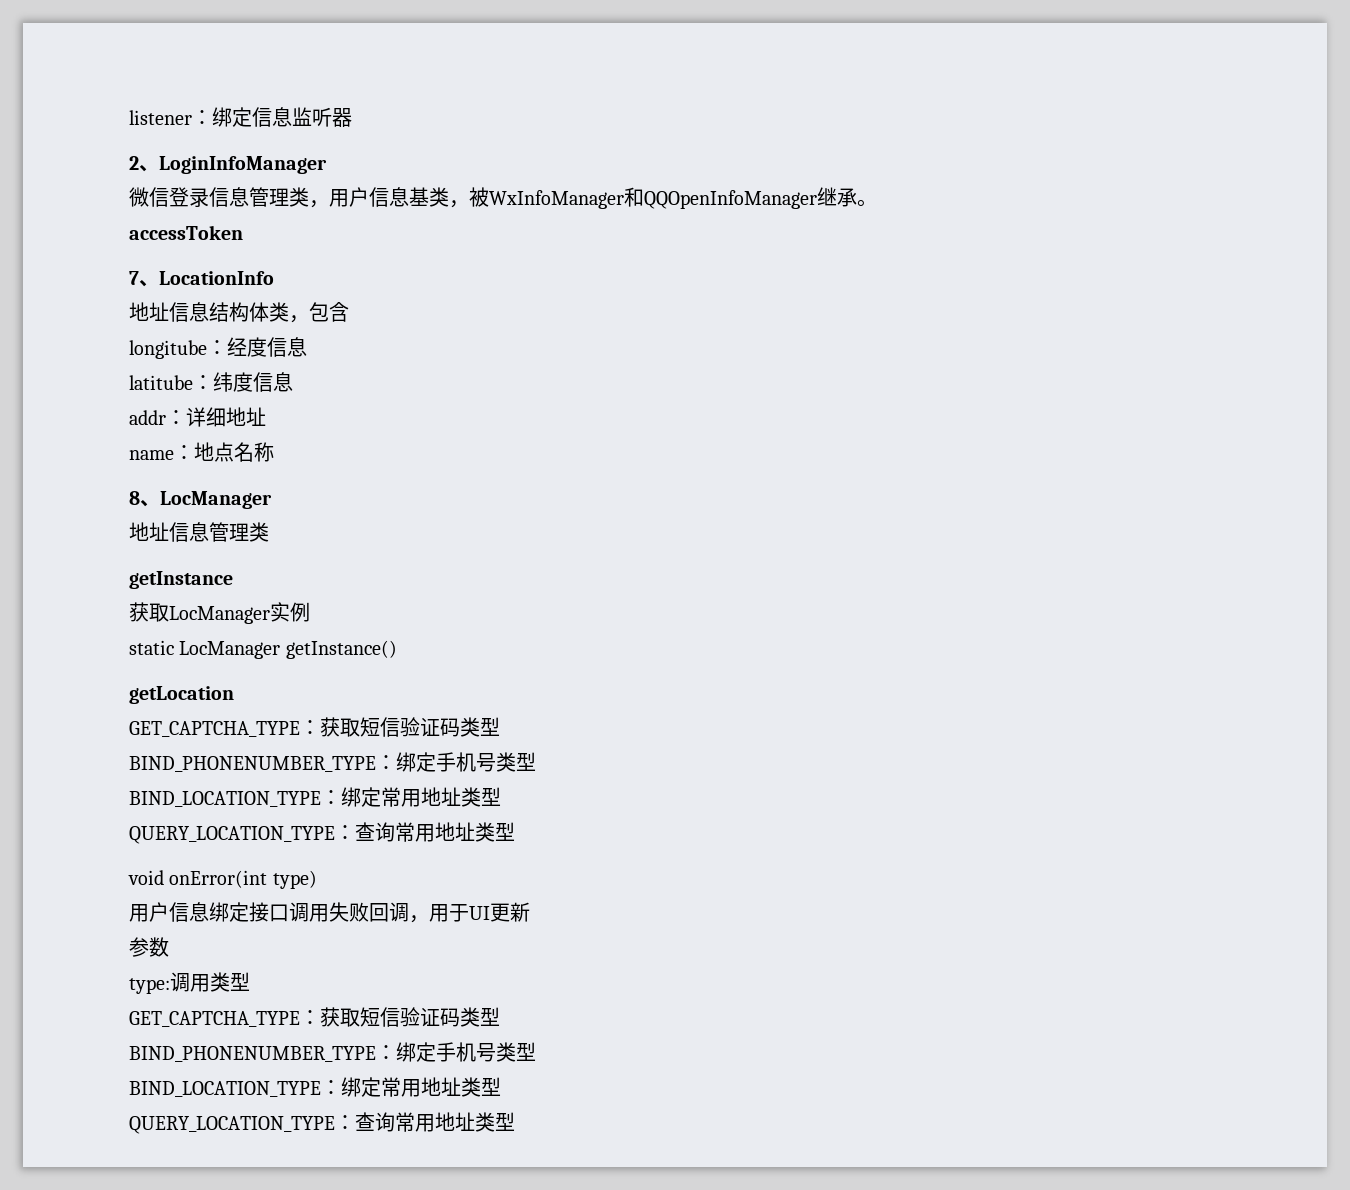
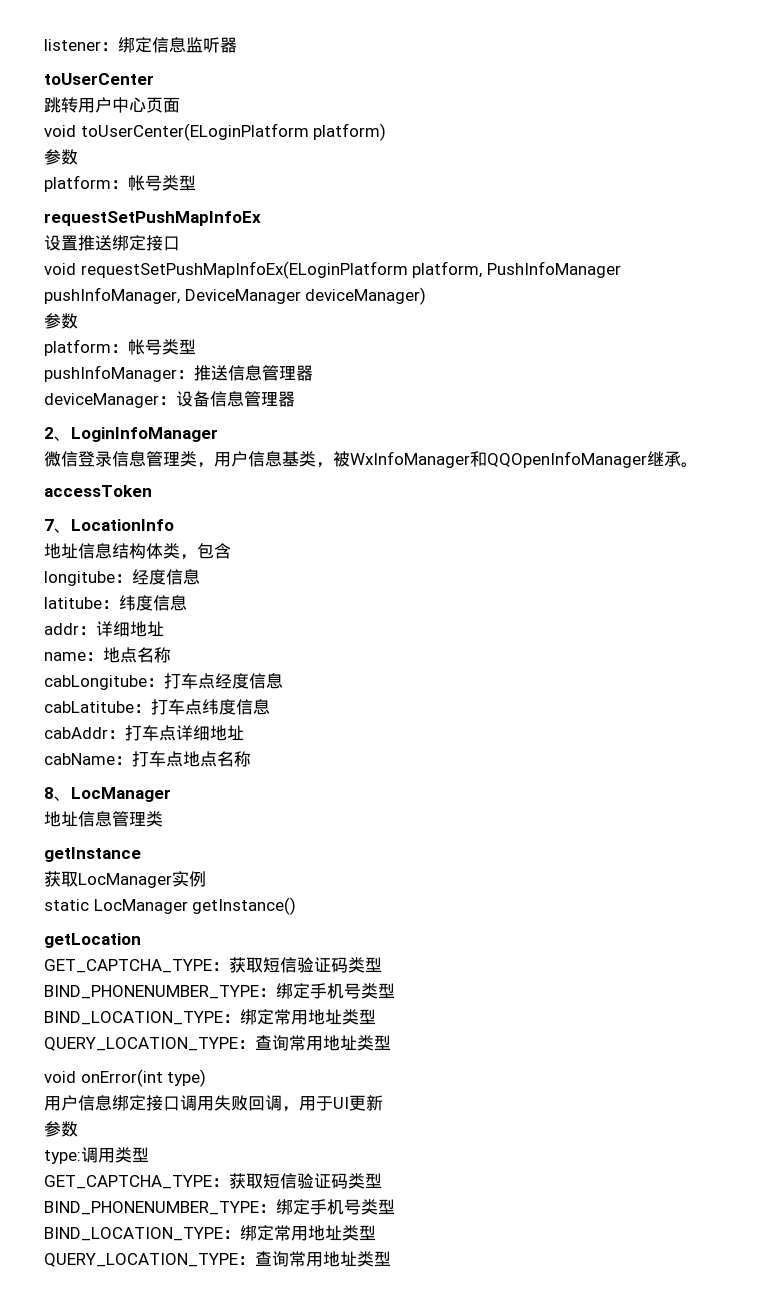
+ toUserCenter
+ 跳转用户中心页面
+ void toUserCenter(ELoginPlatform platform)
+ 参数
+ platform：帐号类型
+ requestSetPushMapInfoEx
+ 设置推送绑定接口
+ void requestSetPushMapInfoEx(ELoginPlatform platform, PushInfoManager pushInfoManager, DeviceManager deviceManager)
+ 参数
+ platform：帐号类型
+ pushInfoManager：推送信息管理器
+ deviceManager：设备信息管理器
+ cabLongitube：打车点经度信息
+ cabLatitube：打车点纬度信息
+ cabAddr：打车点详细地址
+ cabName：打车点地点名称

